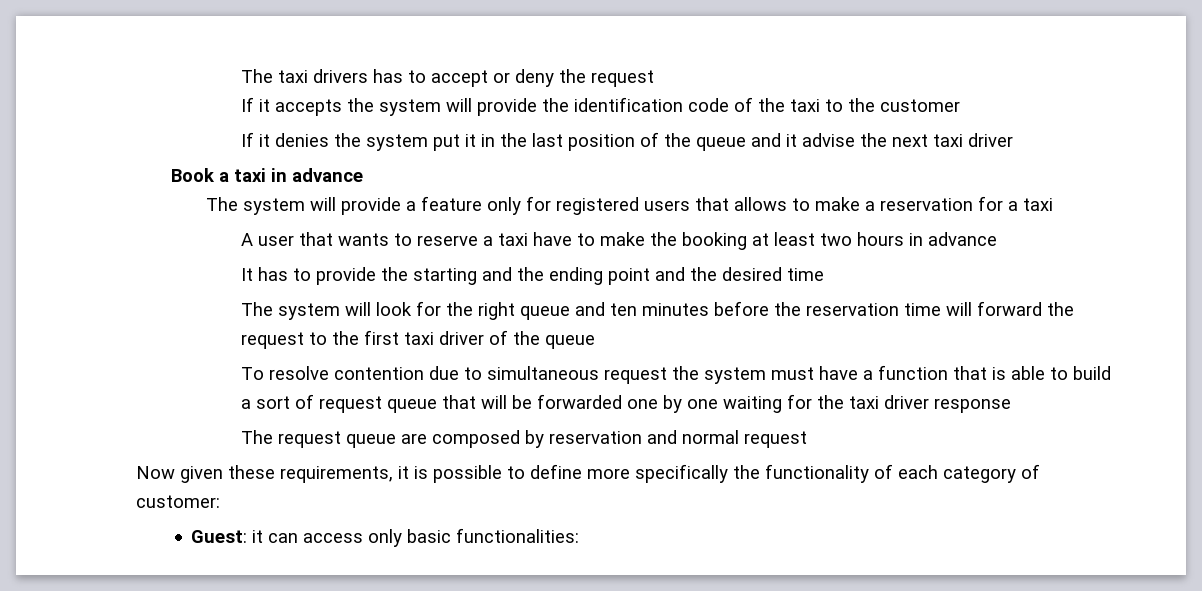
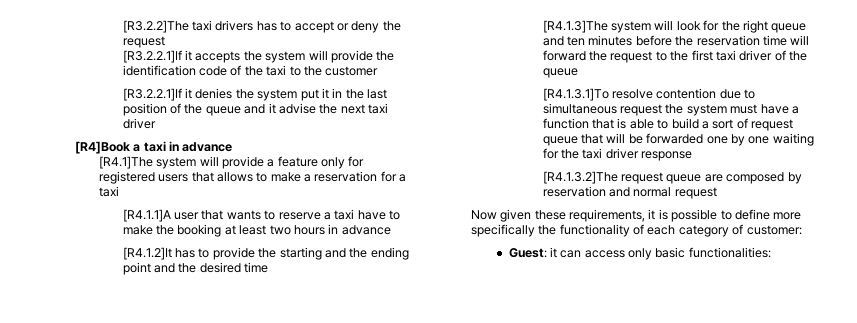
- The taxi drivers has to accept or deny the request
+ [R3.2.2]The taxi drivers has to accept or deny the request
- If it accepts the system will provide the identification code of the taxi to the customer
+ [R3.2.2.1]If it accepts the system will provide the identification code of the taxi to the customer
- If it denies the system put it in the last position of the queue and it advise the next taxi driver
+ [R3.2.2.1]If it denies the system put it in the last position of the queue and it advise the next taxi driver
- Book a taxi in advance
+ [R4]Book a taxi in advance
- The system will provide a feature only for registered users that allows to make a reservation for a taxi
+ [R4.1]The system will provide a feature only for registered users that allows to make a reservation for a taxi
- A user that wants to reserve a taxi have to make the booking at least two hours in advance
+ [R4.1.1]A user that wants to reserve a taxi have to make the booking at least two hours in advance
- It has to provide the starting and the ending point and the desired time
+ [R4.1.2]It has to provide the starting and the ending point and the desired time
- The system will look for the right queue and ten minutes before the reservation time will forward the request to the first taxi driver of the queue
+ [R4.1.3]The system will look for the right queue and ten minutes before the reservation time will forward the request to the first taxi driver of the queue
- To resolve contention due to simultaneous request the system must have a function that is able to build a sort of request queue that will be forwarded one by one waiting for the taxi driver response
+ [R4.1.3.1]To resolve contention due to simultaneous request the system must have a function that is able to build a sort of request queue that will be forwarded one by one waiting for the taxi driver response
- The request queue are composed by reservation and normal request
+ [R4.1.3.2]The request queue are composed by reservation and normal request

